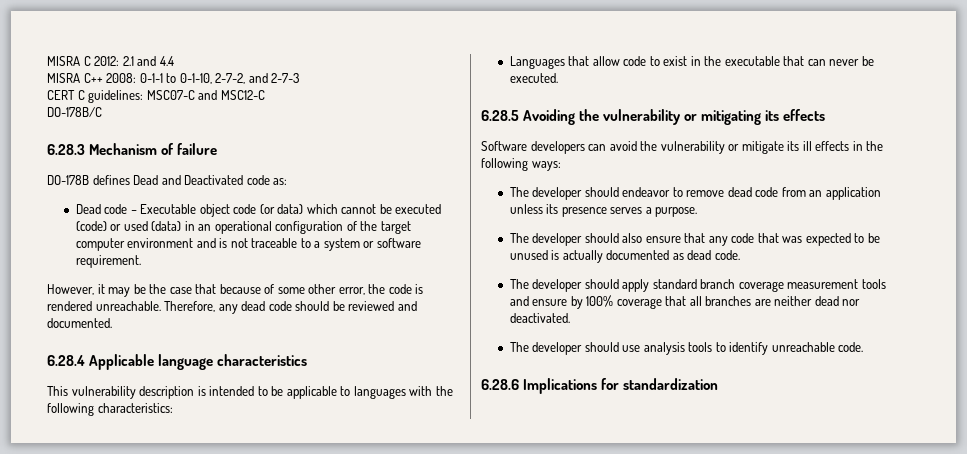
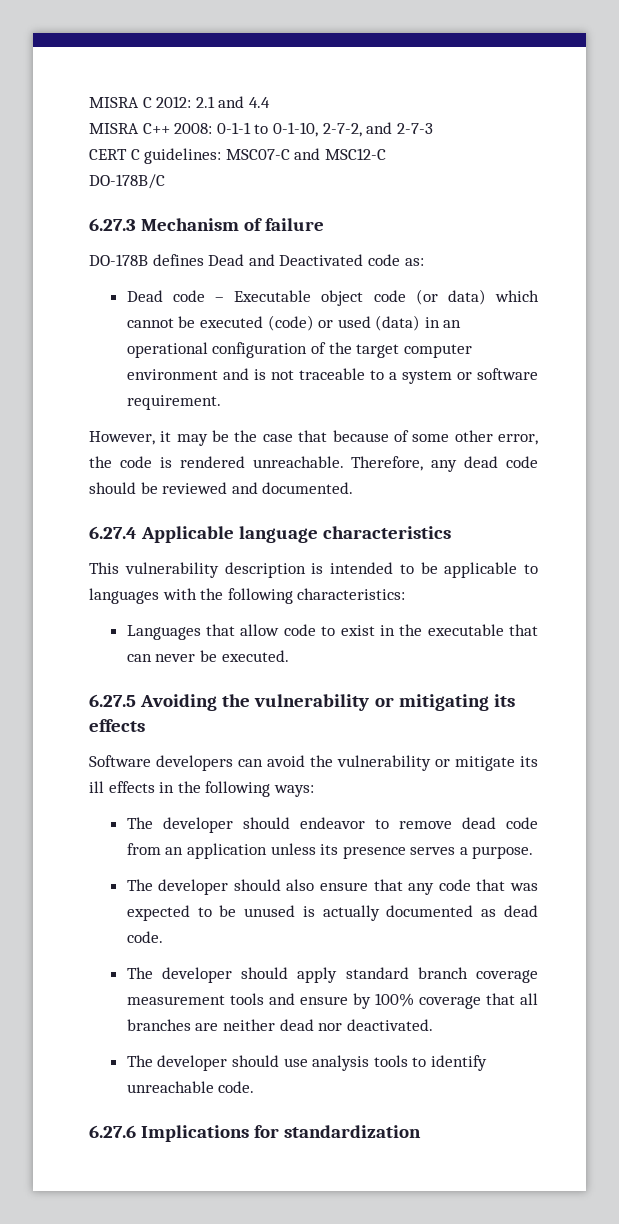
- 6.28.3 Mechanism of failure
+ 6.27.3 Mechanism of failure
- 6.28.4 Applicable language characteristics
+ 6.27.4 Applicable language characteristics
- 6.28.5 Avoiding the vulnerability or mitigating its effects
+ 6.27.5 Avoiding the vulnerability or mitigating its effects
- 6.28.6 Implications for standardization
+ 6.27.6 Implications for standardization

